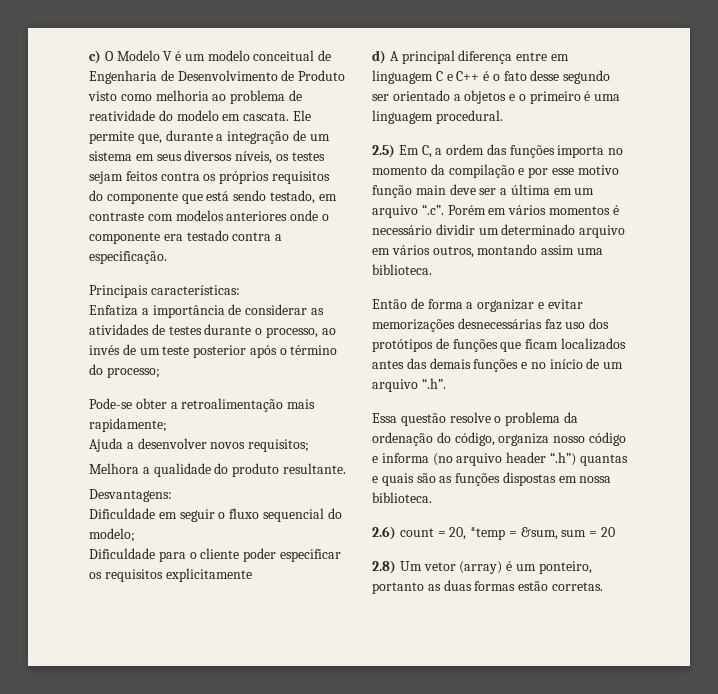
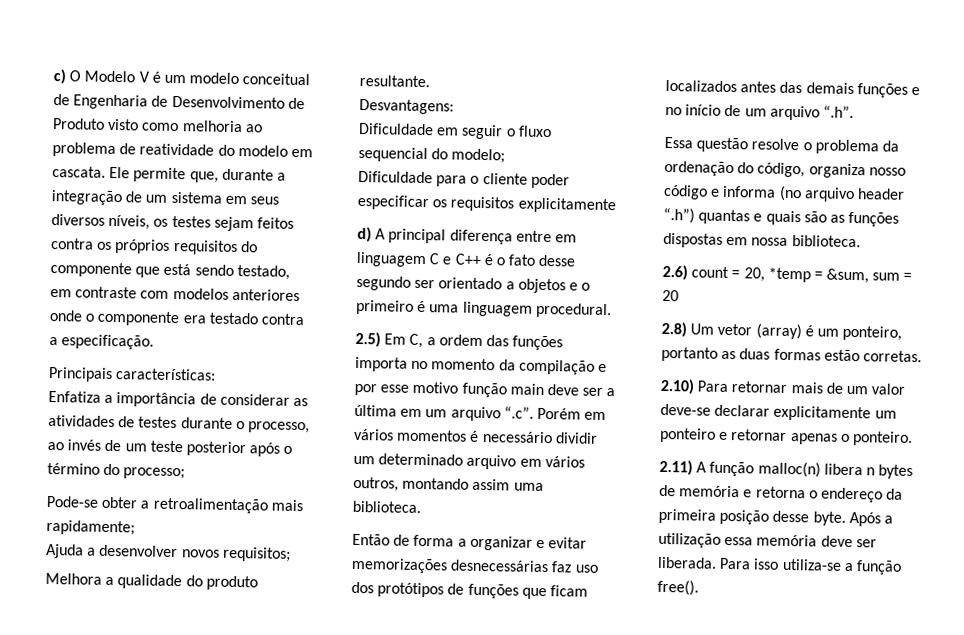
+ 2.10) Para retornar mais de um valor deve-se declarar explicitamente um ponteiro e retornar apenas o ponteiro.
+ 2.11) A função malloc(n) libera n bytes de memória e retorna o endereço da primeira posição desse byte. Após a utilização essa memória deve ser liberada. Para isso utiliza-se a função free().

